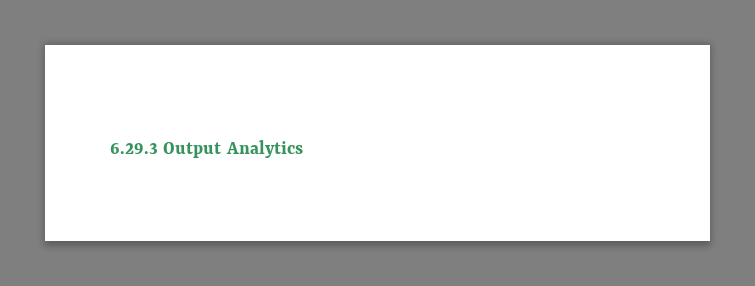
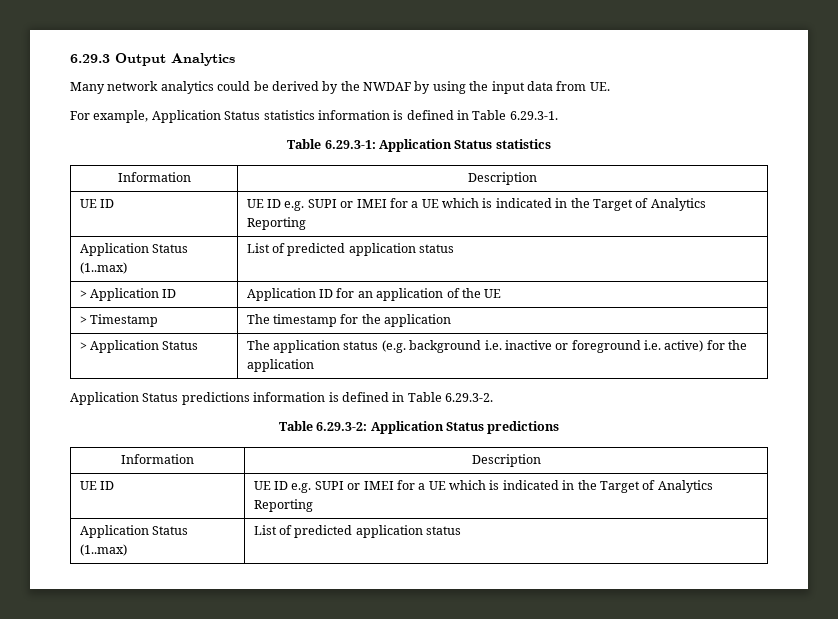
+ Many network analytics could be derived by the NWDAF by using the input data from UE.
+ For example, Application Status statistics information is defined in Table 6.29.3-1.
+ Table 6.29.3-1: Application Status statistics
+ Information | Description
+ UE ID | UE ID e.g. SUPI or IMEI for a UE which is indicated in the Target of Analytics Reporting
+ Application Status (1..max) | List of predicted application status
+ > Application ID | Application ID for an application of the UE
+ > Timestamp | The timestamp for the application
+ > Application Status | The application status (e.g. background i.e. inactive or foreground i.e. active) for the application
+ Application Status predictions information is defined in Table 6.29.3-2.
+ Table 6.29.3-2: Application Status predictions
+ Information | Description
+ UE ID | UE ID e.g. SUPI or IMEI for a UE which is indicated in the Target of Analytics Reporting
+ Application Status (1..max) | List of predicted application status

